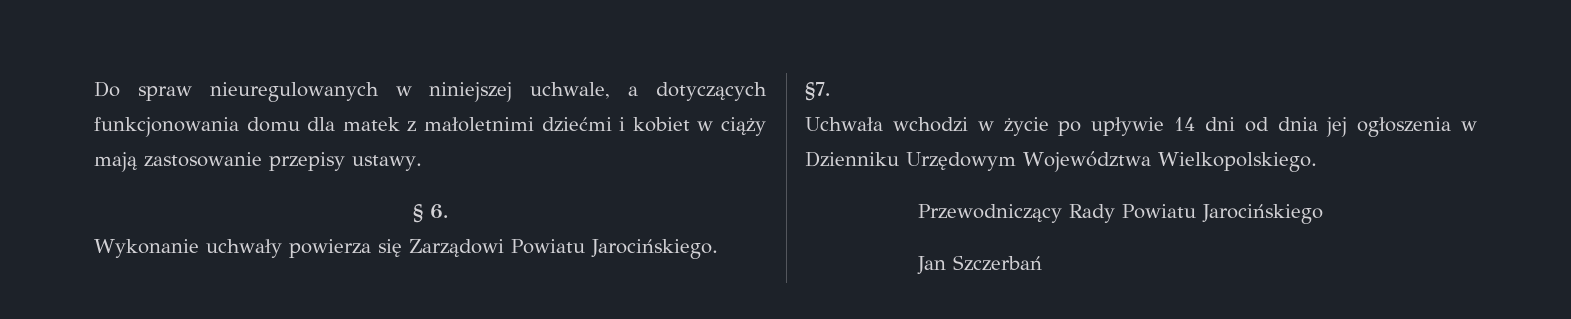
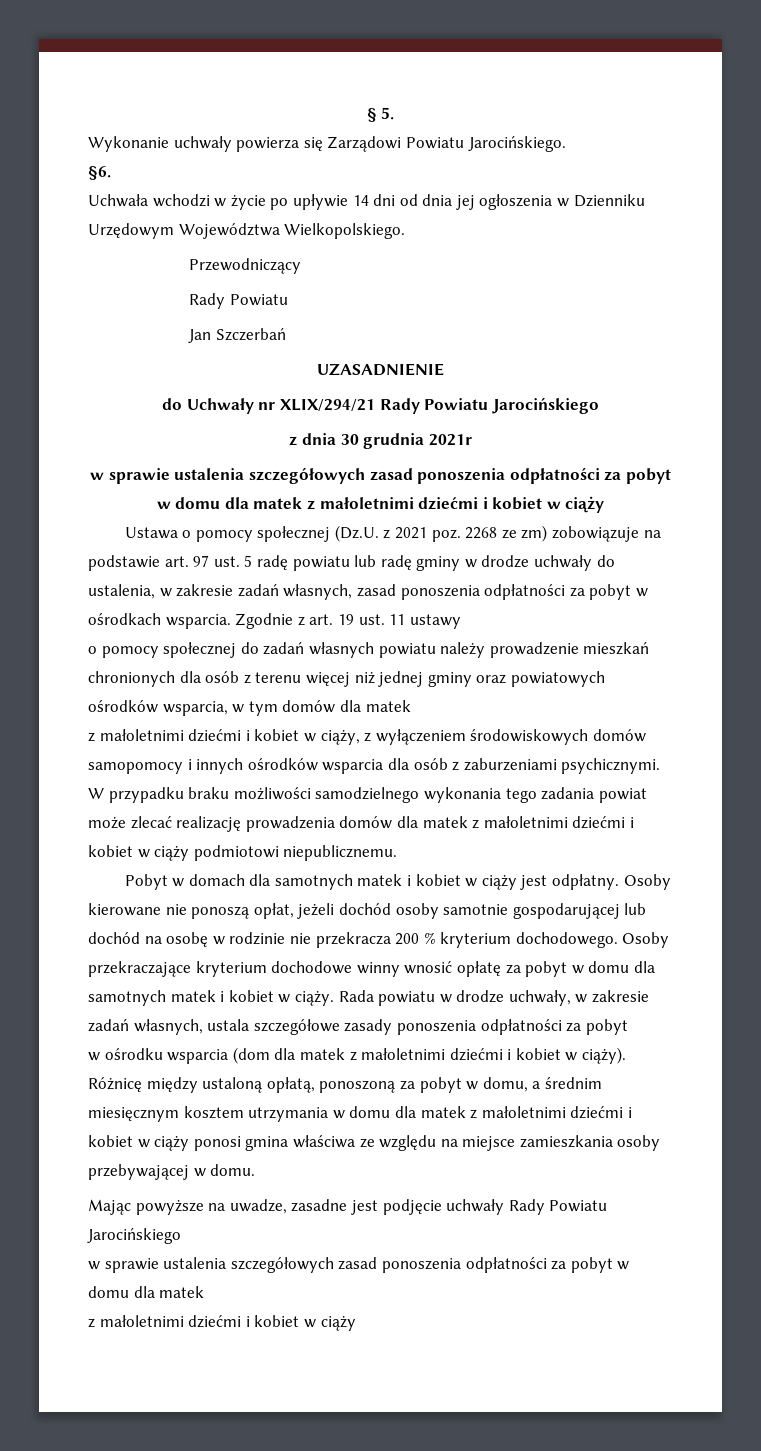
- Do spraw nieuregulowanych w niniejszej uchwale, a dotyczących funkcjonowania domu dla matek z małoletnimi dziećmi i kobiet w ciąży mają zastosowanie przepisy ustawy.
- § 6.
+ § 5.
- §7.
+ §6.
- Przewodniczący Rady Powiatu Jarocińskiego
+ Przewodniczący
+ Rady Powiatu
  Jan Szczerbań
+ UZASADNIENIE
+ do Uchwały nr XLIX/294/21 Rady Powiatu Jarocińskiego
+ z dnia 30 grudnia 2021r
+ w sprawie ustalenia szczegółowych zasad ponoszenia odpłatności za pobyt w domu dla matek z małoletnimi dziećmi i kobiet w ciąży
+ Ustawa o pomocy społecznej (Dz.U. z 2021 poz. 2268 ze zm) zobowiązuje na podstawie art. 97 ust. 5 radę powiatu lub radę gminy w drodze uchwały do ustalenia, w zakresie zadań własnych, zasad ponoszenia odpłatności za pobyt w ośrodkach wsparcia. Zgodnie z art. 19 ust. 11 ustawy
+ o pomocy społecznej do zadań własnych powiatu należy prowadzenie mieszkań chronionych dla osób z terenu więcej niż jednej gminy oraz powiatowych ośrodków wsparcia, w tym domów dla matek
+ z małoletnimi dziećmi i kobiet w ciąży, z wyłączeniem środowiskowych domów samopomocy i innych ośrodków wsparcia dla osób z zaburzeniami psychicznymi. W przypadku braku możliwości samodzielnego wykonania tego zadania powiat może zlecać realizację prowadzenia domów dla matek z małoletnimi dziećmi i kobiet w ciąży podmiotowi niepublicznemu.
+ Pobyt w domach dla samotnych matek i kobiet w ciąży jest odpłatny. Osoby kierowane nie ponoszą opłat, jeżeli dochód osoby samotnie gospodarującej lub dochód na osobę w rodzinie nie przekracza 200 % kryterium dochodowego. Osoby przekraczające kryterium dochodowe winny wnosić opłatę za pobyt w domu dla samotnych matek i kobiet w ciąży. Rada powiatu w drodze uchwały, w zakresie zadań własnych, ustala szczegółowe zasady ponoszenia odpłatności za pobyt
+ w ośrodku wsparcia (dom dla matek z małoletnimi dziećmi i kobiet w ciąży). Różnicę między ustaloną opłatą, ponoszoną za pobyt w domu, a średnim miesięcznym kosztem utrzymania w domu dla matek z małoletnimi dziećmi i kobiet w ciąży ponosi gmina właściwa ze względu na miejsce zamieszkania osoby przebywającej w domu.
+ Mając powyższe na uwadze, zasadne jest podjęcie uchwały Rady Powiatu Jarocińskiego
+ w sprawie ustalenia szczegółowych zasad ponoszenia odpłatności za pobyt w domu dla matek
+ z małoletnimi dziećmi i kobiet w ciąży

